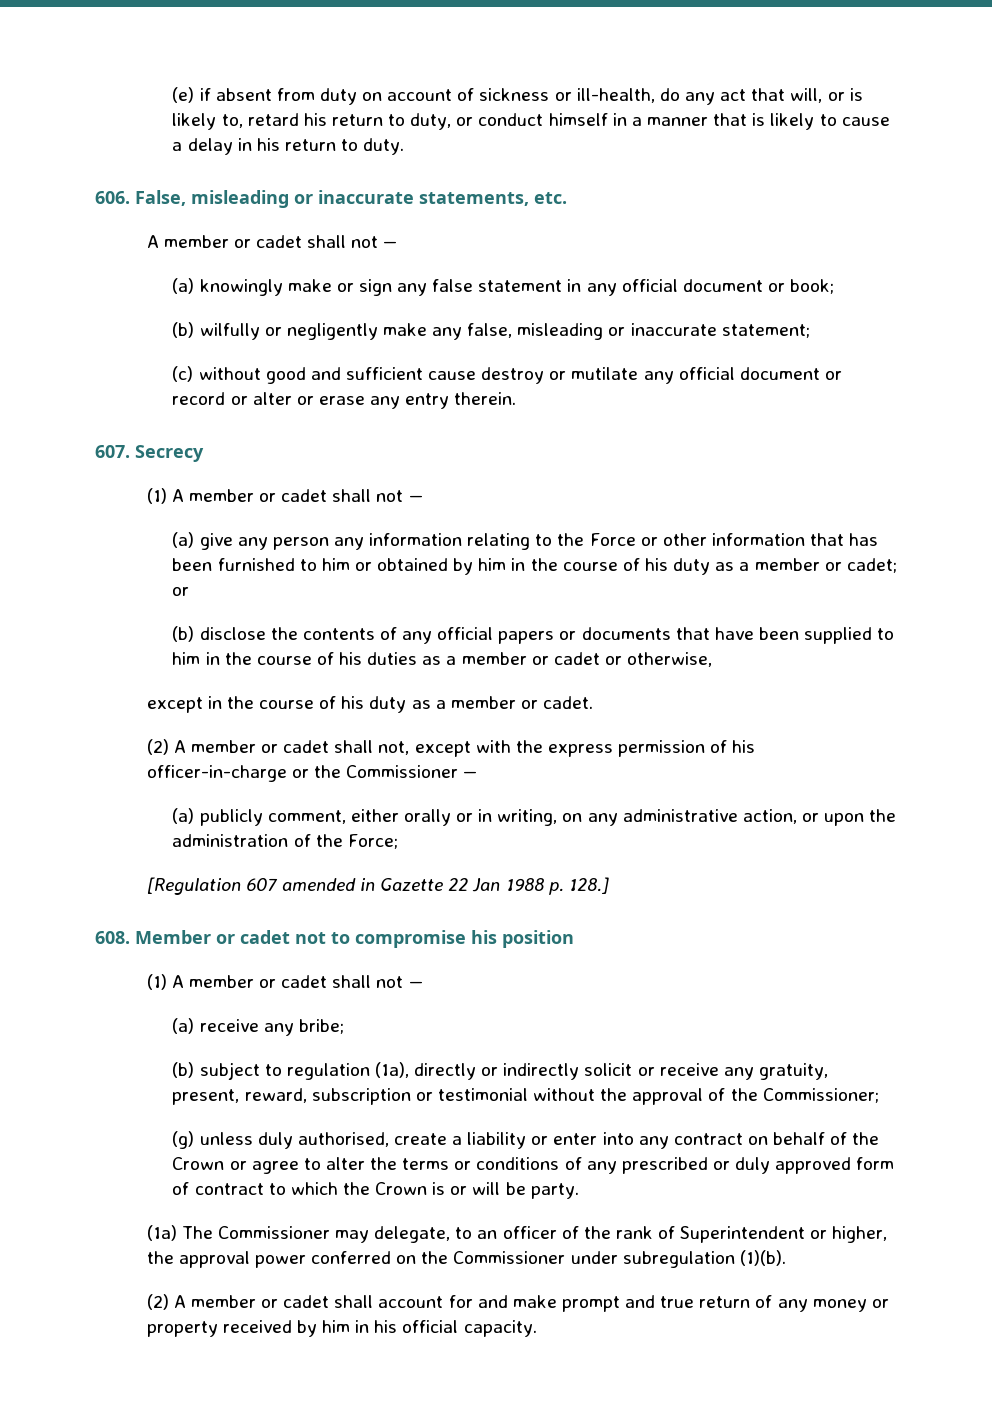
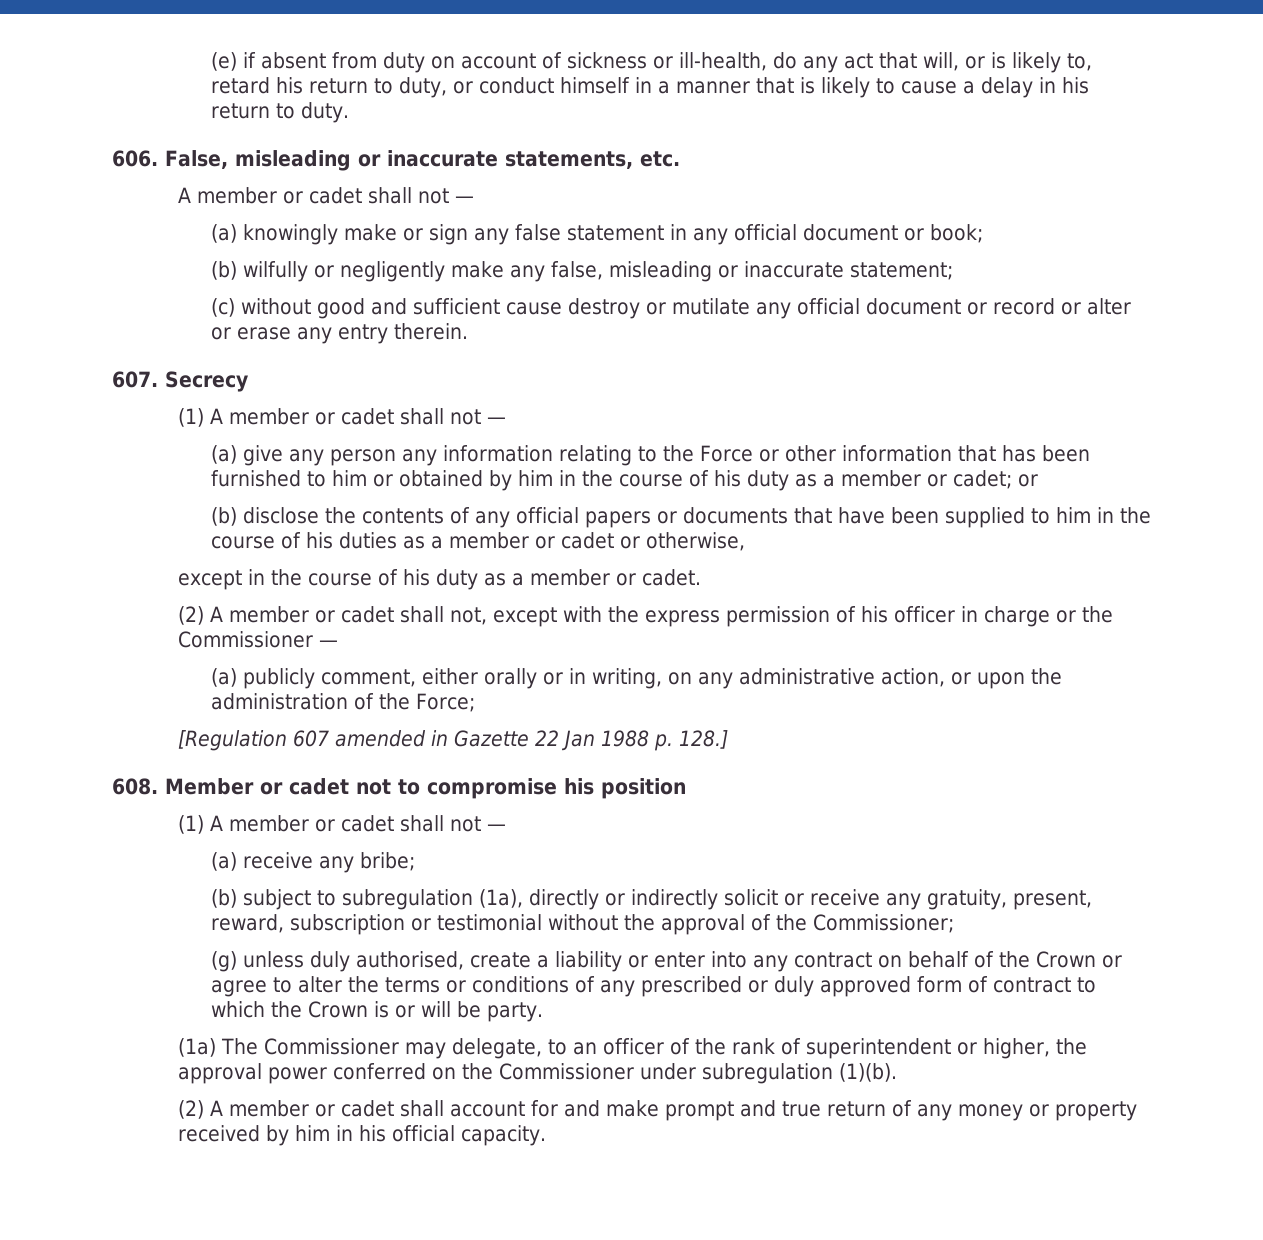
- (2) A member or cadet shall not, except with the express permission of his officer-in-charge or the Commissioner —
+ (2) A member or cadet shall not, except with the express permission of his officer in charge or the Commissioner —
- (b) subject to regulation (1a), directly or indirectly solicit or receive any gratuity, present, reward, subscription or testimonial without the approval of the Commissioner;
+ (b) subject to subregulation (1a), directly or indirectly solicit or receive any gratuity, present, reward, subscription or testimonial without the approval of the Commissioner;
- (1a) The Commissioner may delegate, to an officer of the rank of Superintendent or higher, the approval power conferred on the Commissioner under subregulation (1)(b).
+ (1a) The Commissioner may delegate, to an officer of the rank of superintendent or higher, the approval power conferred on the Commissioner under subregulation (1)(b).

